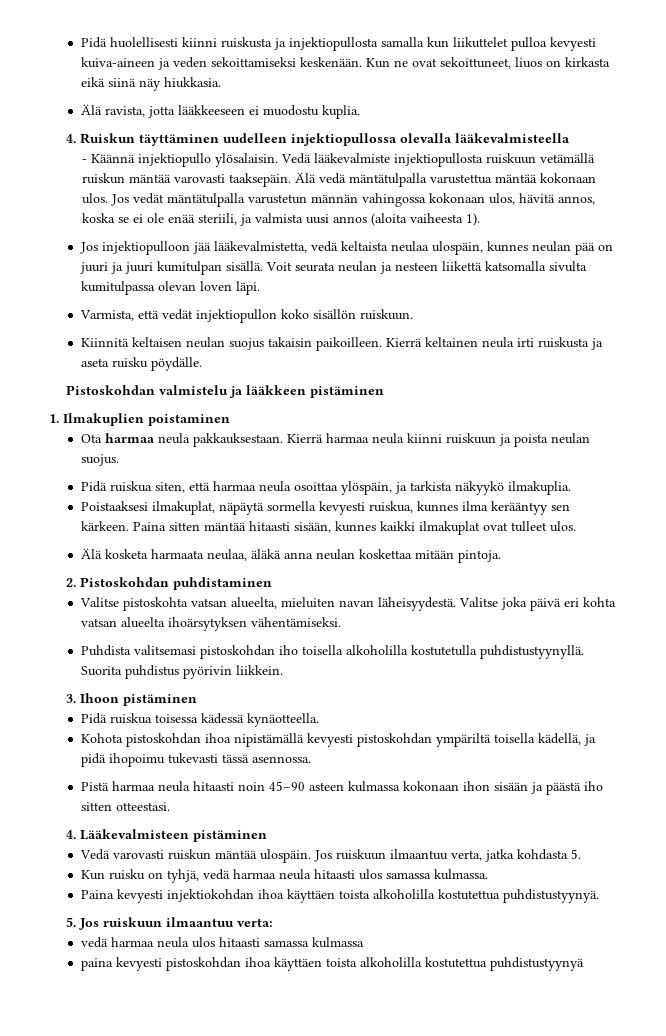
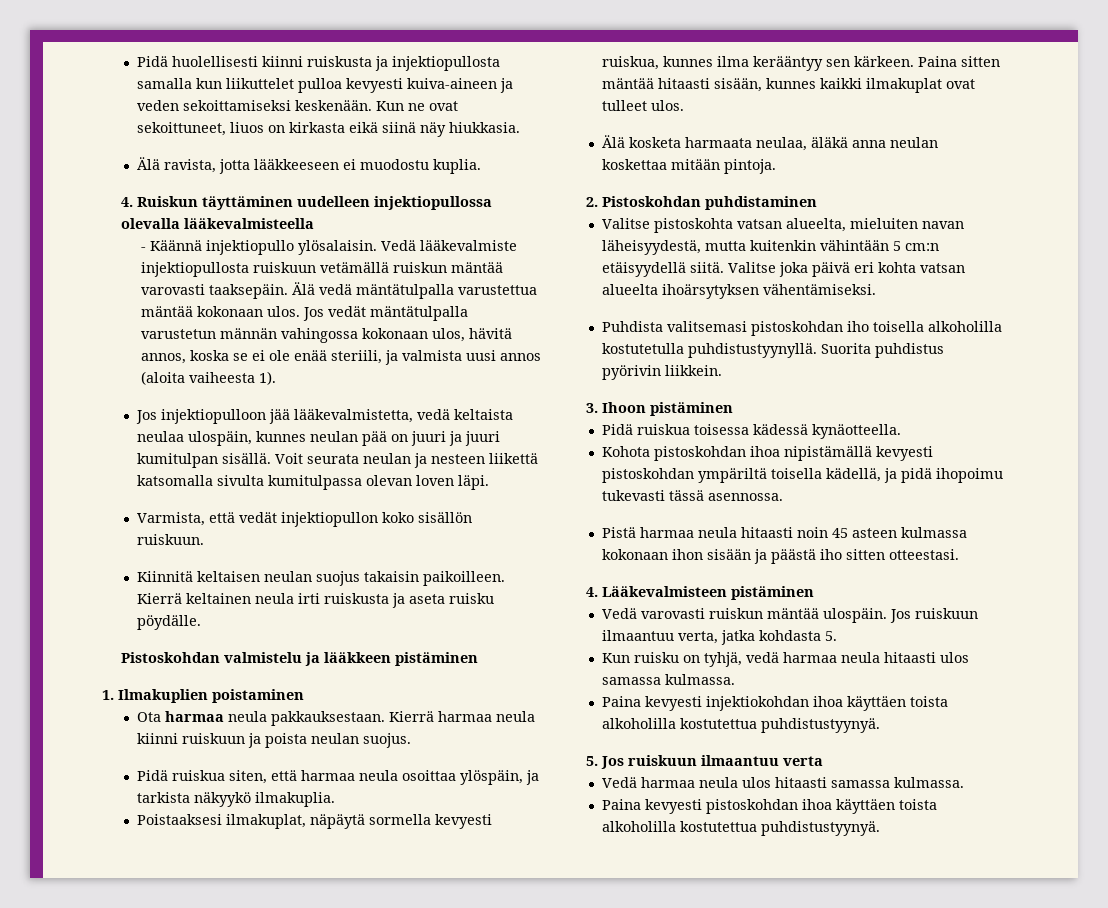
- Valitse pistoskohta vatsan alueelta, mieluiten navan läheisyydestä.
+ Valitse pistoskohta vatsan alueelta, mieluiten navan läheisyydestä, mutta kuitenkin vähintään 5 cm:n etäisyydellä siitä.
- Pistä harmaa neula hitaasti noin 45–90 asteen kulmassa kokonaan ihon sisään ja päästä iho sitten otteestasi.
+ Pistä harmaa neula hitaasti noin 45 asteen kulmassa kokonaan ihon sisään ja päästä iho sitten otteestasi.
- 5. Jos ruiskuun ilmaantuu verta:
- vedä harmaa neula ulos hitaasti samassa kulmassa
- paina kevyesti pistoskohdan ihoa käyttäen toista alkoholilla kostutettua puhdistustyynyä
+ 5. Jos ruiskuun ilmaantuu verta
+ Vedä harmaa neula ulos hitaasti samassa kulmassa.
+ Paina kevyesti pistoskohdan ihoa käyttäen toista alkoholilla kostutettua puhdistustyynyä.

